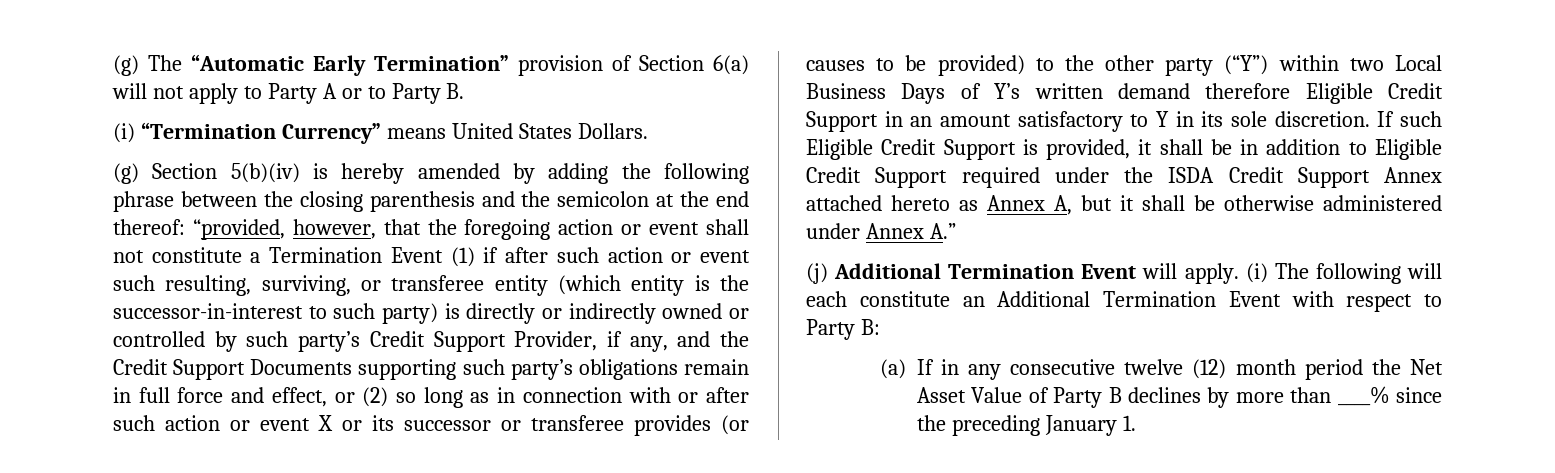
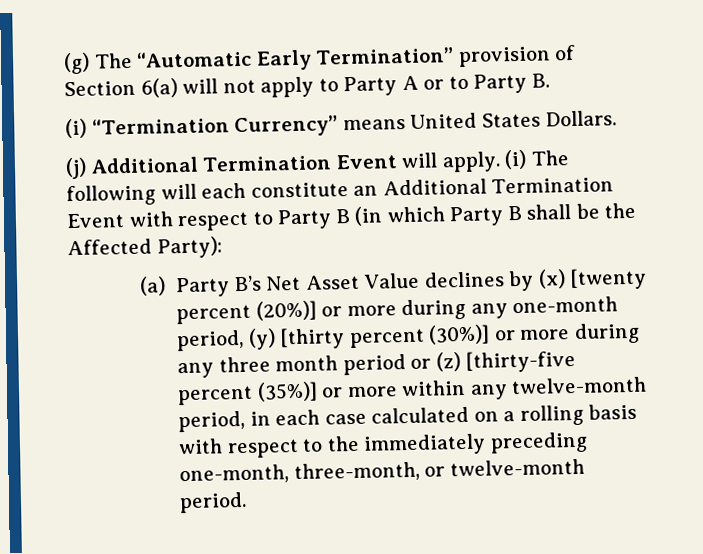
- (g) Section 5(b)(iv) is hereby amended by adding the following phrase between the closing parenthesis and the semicolon at the end thereof: “provided, however, that the foregoing action or event shall not constitute a Termination Event (1) if after such action or event such resulting, surviving, or transferee entity (which entity is the successor-in-interest to such party) is directly or indirectly owned or controlled by such party’s Credit Support Provider, if any, and the Credit Support Documents supporting such party’s obligations remain in full force and effect, or (2) so long as in connection with or after such action or event X or its successor or transferee provides (or causes to be provided) to the other party (“Y”) within two Local Business Days of Y’s written demand therefore Eligible Credit Support in an amount satisfactory to Y in its sole discretion. If such Eligible Credit Support is provided, it shall be in addition to Eligible Credit Support required under the ISDA Credit Support Annex attached hereto as Annex A, but it shall be otherwise administered under Annex A.”
- (i) The following will each constitute an Additional Termination Event with respect to Party B:
- (a) If in any consecutive twelve (12) month period the Net Asset Value of Party B declines by more than ____% since the preceding January 1.
+ (i) The following will each constitute an Additional Termination Event with respect to Party B (in which Party B shall be the Affected Party):
+ (a) Party B’s Net Asset Value declines by (x) [twenty percent (20%)] or more during any one-month period, (y) [thirty percent (30%)] or more during any three month period or (z) [thirty-five percent (35%)] or more within any twelve-month period, in each case calculated on a rolling basis with respect to the immediately preceding one-month, three-month, or twelve-month period.

